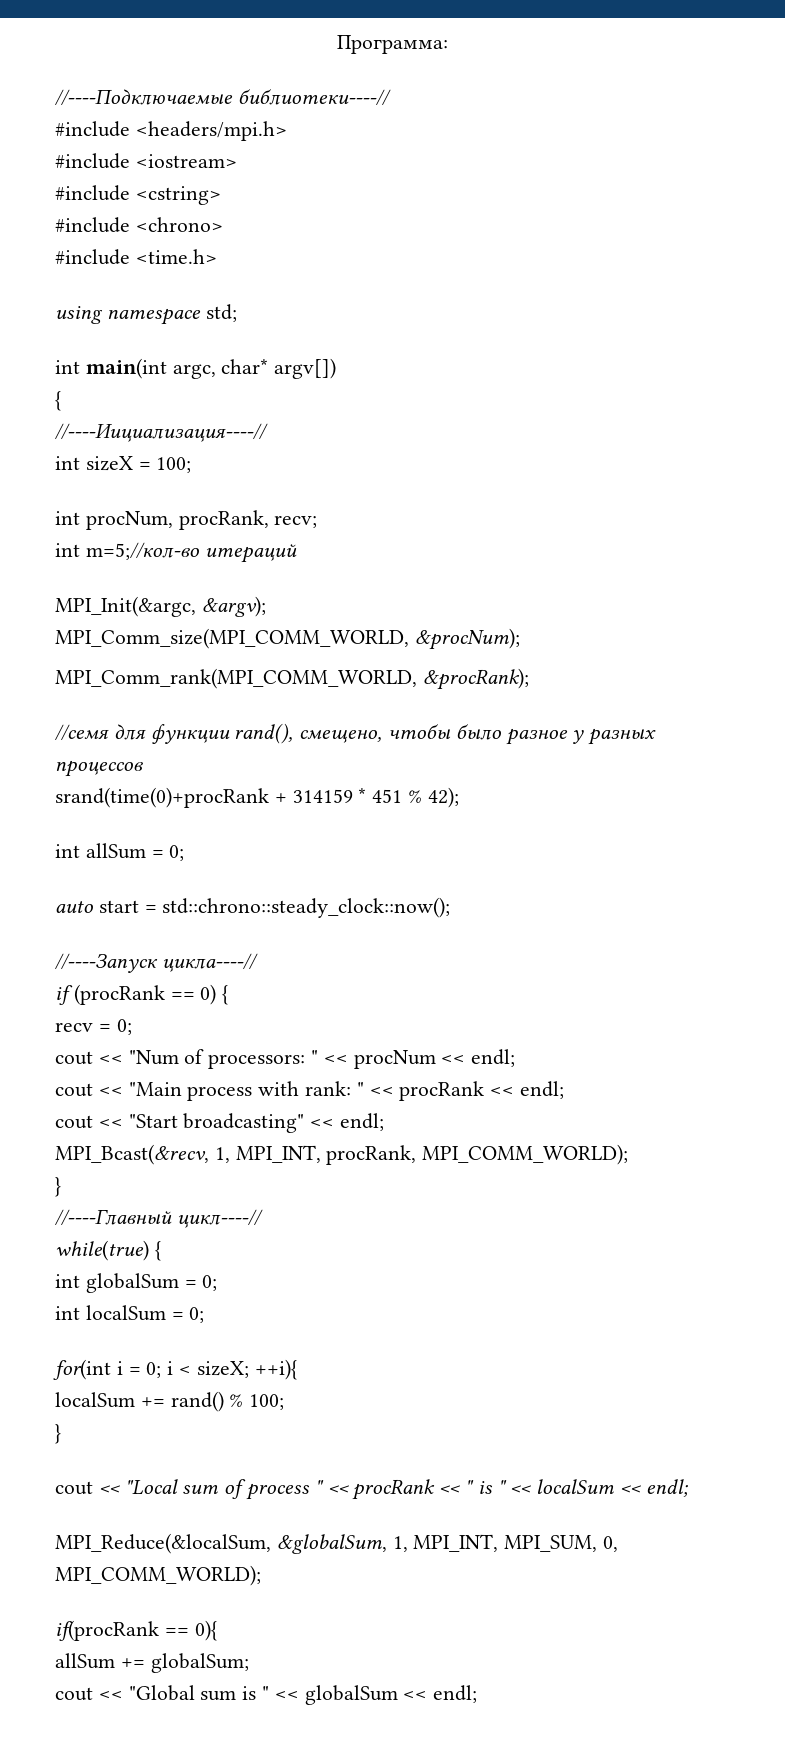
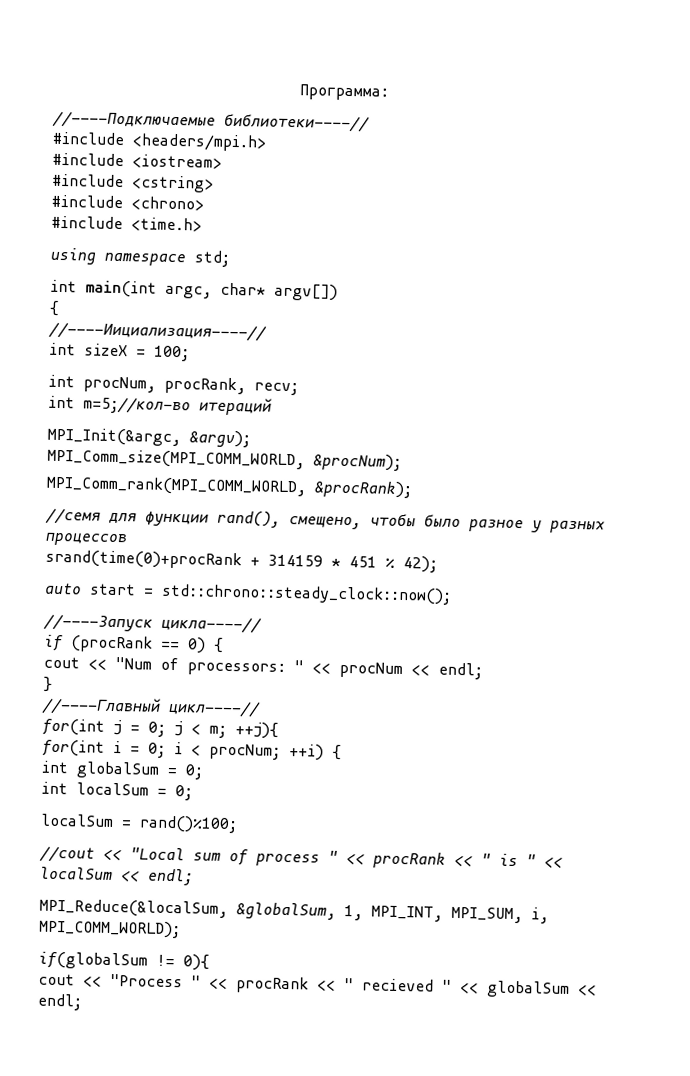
- int allSum = 0;
- recv = 0;
- cout << "Main process with rank: " << procRank << endl;
- cout << "Start broadcasting" << endl;
- MPI_Bcast(&recv, 1, MPI_INT, procRank, MPI_COMM_WORLD);
  }
  //----Главный цикл----//
- while(true) {
+ for(int j = 0; j < m; ++j){
+ for(int i = 0; i < procNum; ++i) {
- for(int i = 0; i < sizeX; ++i){
- localSum += rand() % 100;
- }
- cout << "Local sum of process " << procRank << " is " << localSum << endl;
+ localSum = rand()%100;
+ //cout << "Local sum of process " << procRank << " is " << localSum << endl;
- MPI_Reduce(&localSum, &globalSum, 1, MPI_INT, MPI_SUM, 0, MPI_COMM_WORLD);
- if(procRank == 0){
+ MPI_Reduce(&localSum, &globalSum, 1, MPI_INT, MPI_SUM, i, MPI_COMM_WORLD);
+ if(globalSum != 0){
- allSum += globalSum;
- cout << "Global sum is " << globalSum << endl;
+ cout << "Process " << procRank << " recieved " << globalSum << endl;

